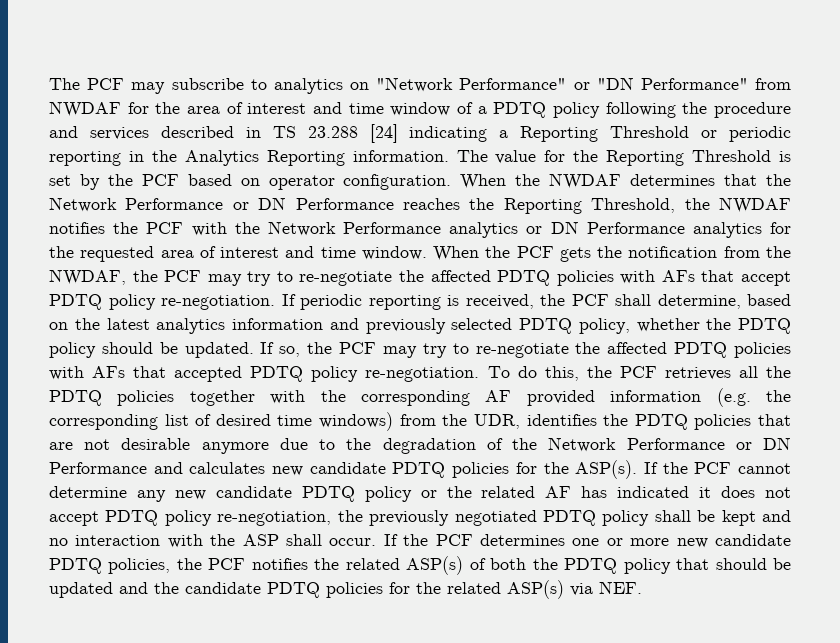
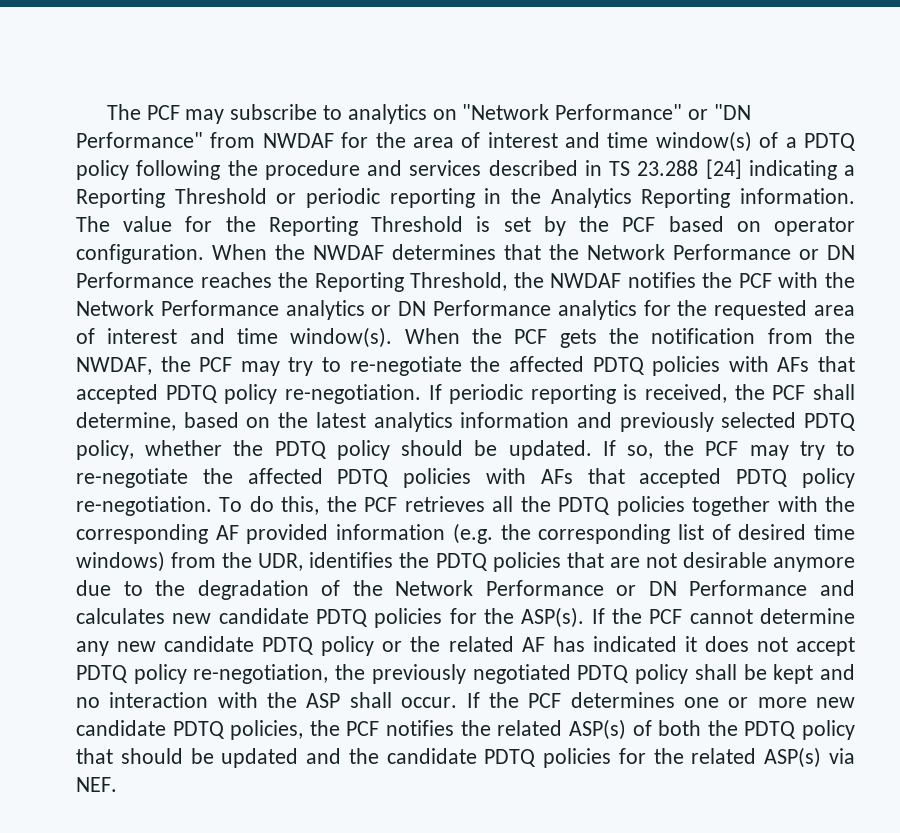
- The PCF may subscribe to analytics on "Network Performance" or "DN Performance" from NWDAF for the area of interest and time window of a PDTQ policy following the procedure and services described in TS 23.288 [24] indicating a Reporting Threshold or periodic reporting in the Analytics Reporting information.
+ The PCF may subscribe to analytics on "Network Performance" or "DN Performance" from NWDAF for the area of interest and time window(s) of a PDTQ policy following the procedure and services described in TS 23.288 [24] indicating a Reporting Threshold or periodic reporting in the Analytics Reporting information.
- When the NWDAF determines that the Network Performance or DN Performance reaches the Reporting Threshold, the NWDAF notifies the PCF with the Network Performance analytics or DN Performance analytics for the requested area of interest and time window.
+ When the NWDAF determines that the Network Performance or DN Performance reaches the Reporting Threshold, the NWDAF notifies the PCF with the Network Performance analytics or DN Performance analytics for the requested area of interest and time window(s).
- When the PCF gets the notification from the NWDAF, the PCF may try to re-negotiate the affected PDTQ policies with AFs that accept PDTQ policy re-negotiation.
+ When the PCF gets the notification from the NWDAF, the PCF may try to re-negotiate the affected PDTQ policies with AFs that accepted PDTQ policy re-negotiation.

